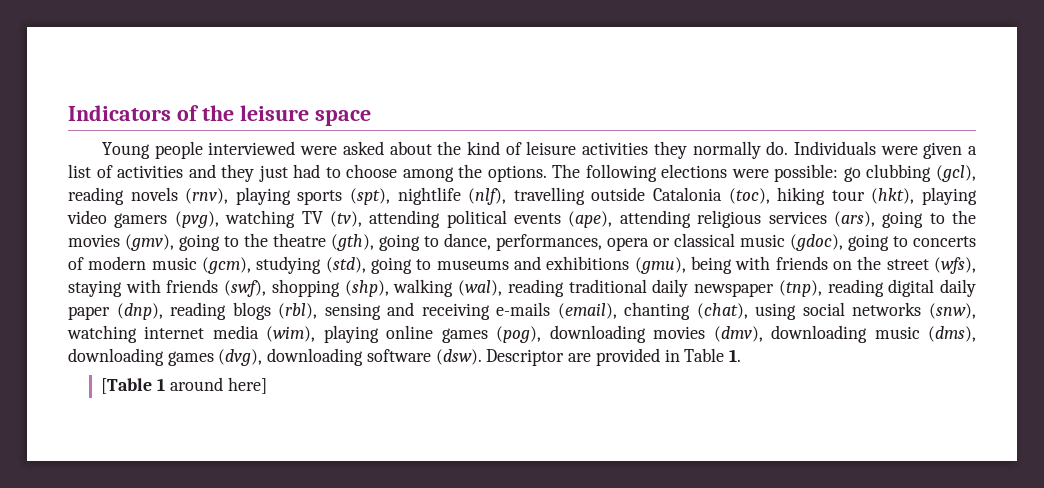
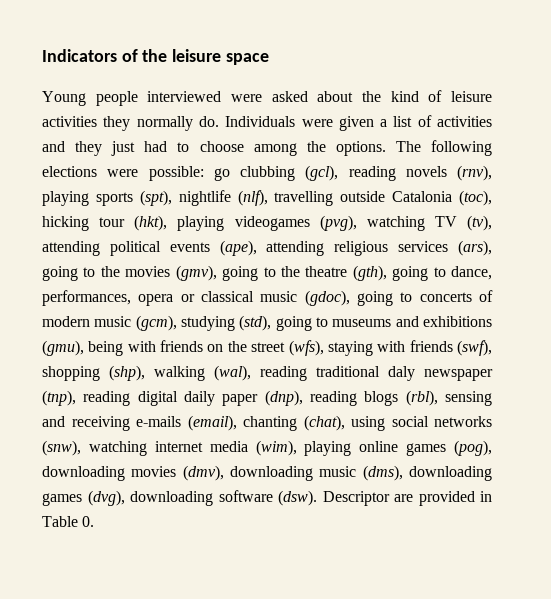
- go clubbing (gcl), reading novels (rnv), playing sports (spt), nightlife (nlf), travelling outside Catalonia (toc), hiking tour (hkt), playing video gamers (pvg), watching TV (tv), attending political events (ape), attending religious services (ars), going to the movies (gmv), going to the theatre (gth), going to dance, performances, opera or classical music (gdoc), going to concerts of modern music (gcm), studying (std), going to museums and exhibitions (gmu), being with friends on the street (wfs), staying with friends (swf), shopping (shp), walking (wal), reading traditional daily newspaper (tnp), reading digital daily paper (dnp), reading blogs (rbl), sensing and receiving e-mails (email), chanting (chat), using social networks (snw), watching internet media (wim), playing online games (pog), downloading movies (dmv), downloading music (dms), downloading games (dvg), downloading software (dsw).
+ go clubbing (gcl), reading novels (rnv), playing sports (spt), nightlife (nlf), travelling outside Catalonia (toc), hicking tour (hkt), playing videogames (pvg), watching TV (tv), attending political events (ape), attending religious services (ars), going to the movies (gmv), going to the theatre (gth), going to dance, performances, opera or classical music (gdoc), going to concerts of modern music (gcm), studying (std), going to museums and exhibitions (gmu), being with friends on the street (wfs), staying with friends (swf), shopping (shp), walking (wal), reading traditional daly newspaper (tnp), reading digital daily paper (dnp), reading blogs (rbl), sensing and receiving e-mails (email), chanting (chat), using social networks (snw), watching internet media (wim), playing online games (pog), downloading movies (dmv), downloading music (dms), downloading games (dvg), downloading software (dsw).
- Descriptor are provided in Table 1.
- [Table 1 around here]
+ Descriptor are provided in Table 0.

